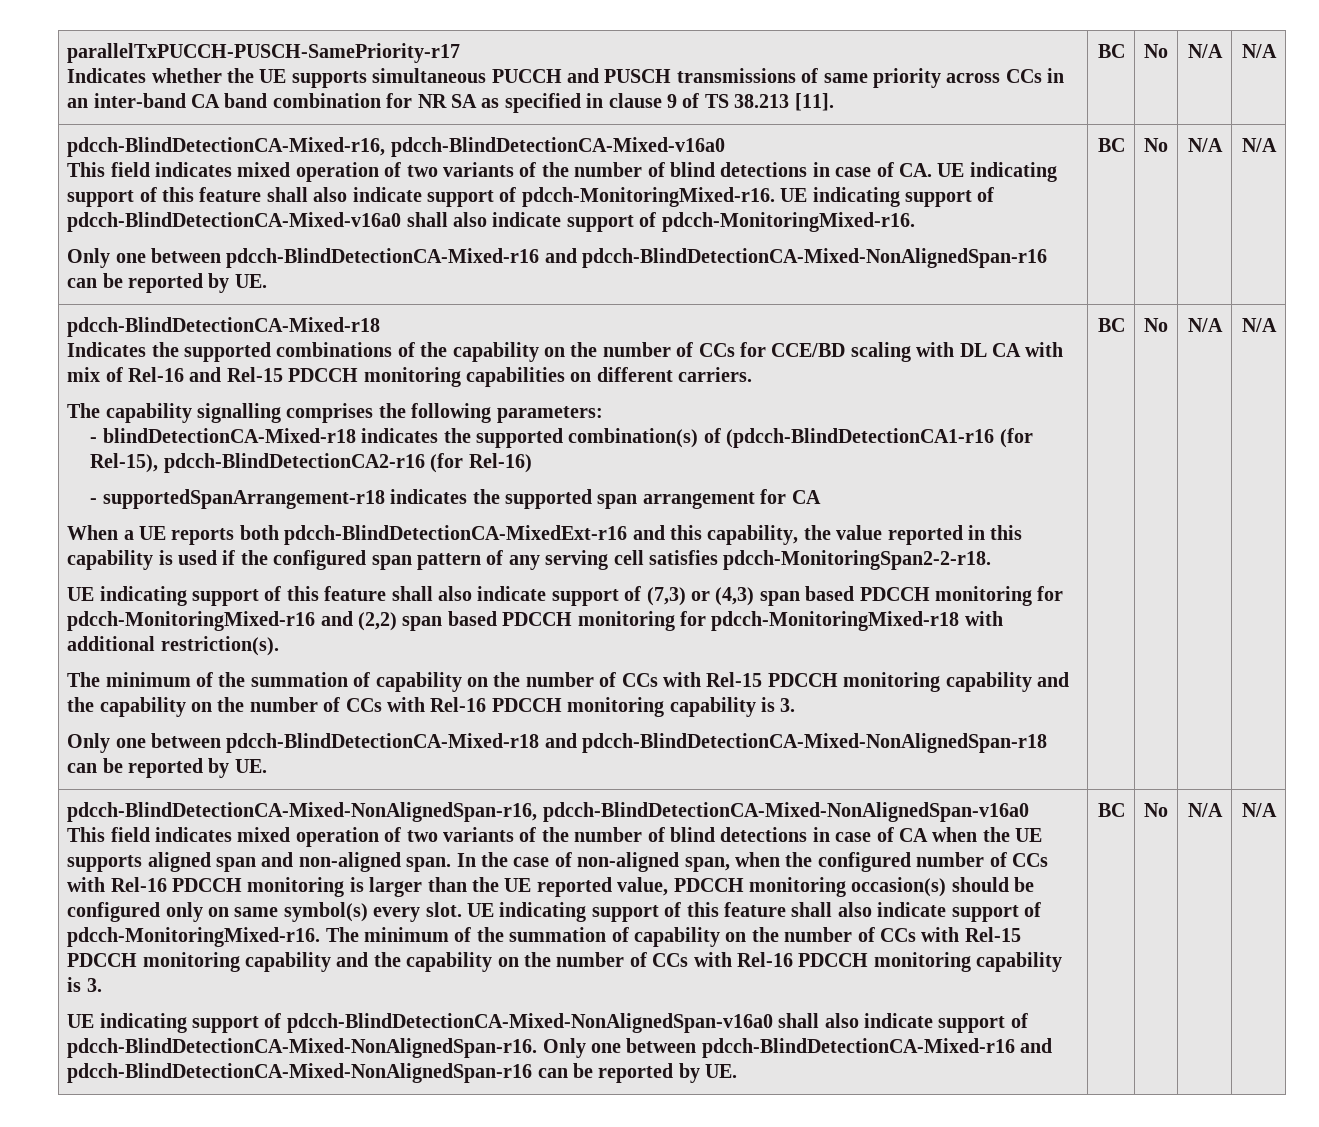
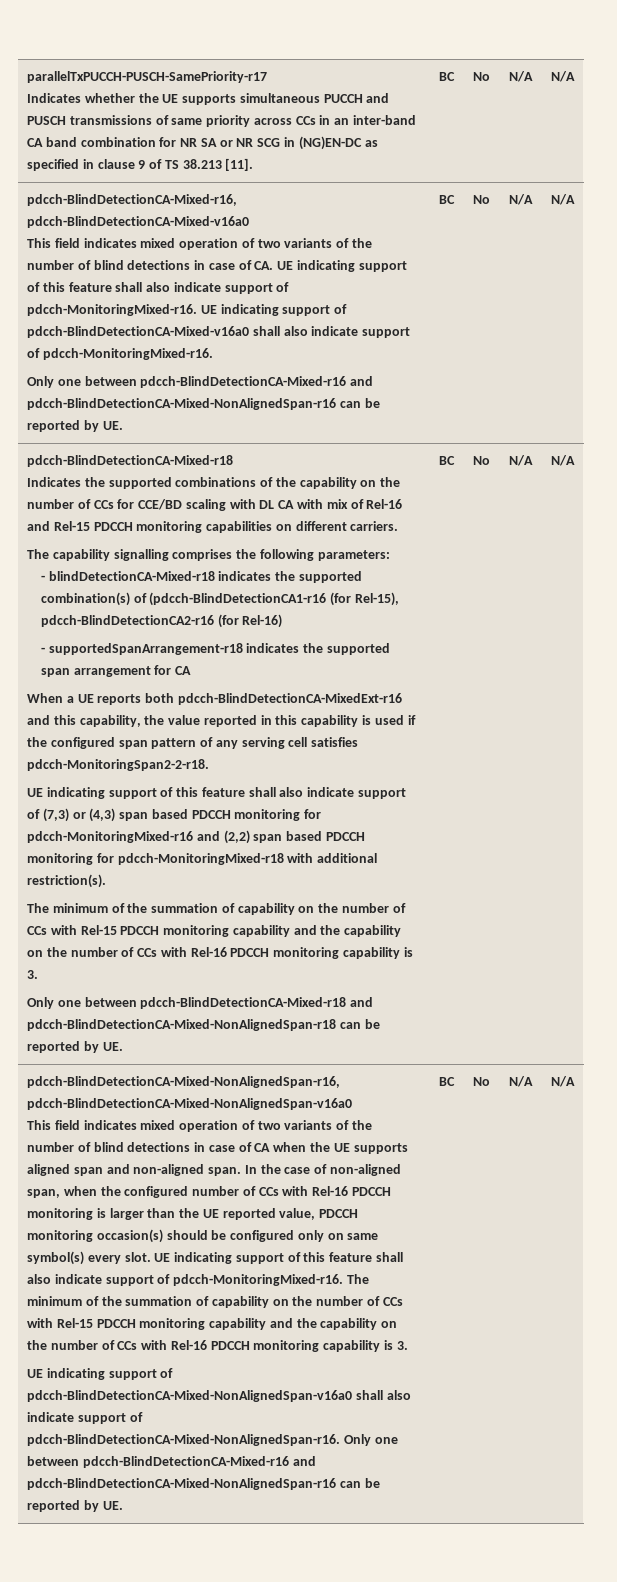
- Indicates whether the UE supports simultaneous PUCCH and PUSCH transmissions of same priority across CCs in an inter-band CA band combination for NR SA as specified in clause 9 of TS 38.213 [11].
+ Indicates whether the UE supports simultaneous PUCCH and PUSCH transmissions of same priority across CCs in an inter-band CA band combination for NR SA or NR SCG in (NG)EN-DC as specified in clause 9 of TS 38.213 [11].

